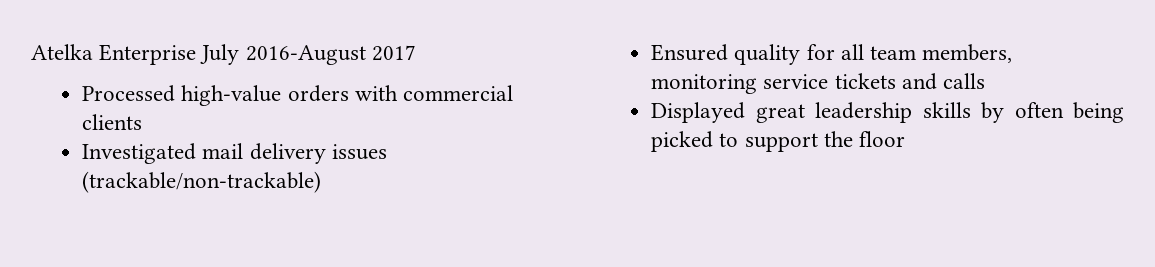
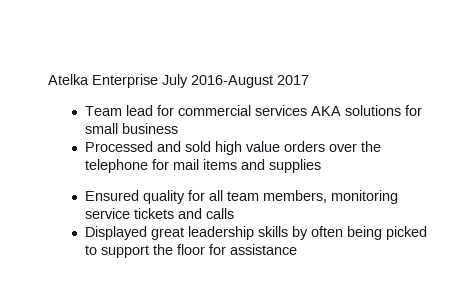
- Processed high-value orders with commercial clients
- Investigated mail delivery issues (trackable/non-trackable)
+ Team lead for commercial services AKA solutions for small business
+ Processed and sold high value orders over the telephone for mail items and supplies
- Displayed great leadership skills by often being picked to support the floor
+ Displayed great leadership skills by often being picked to support the floor for assistance

